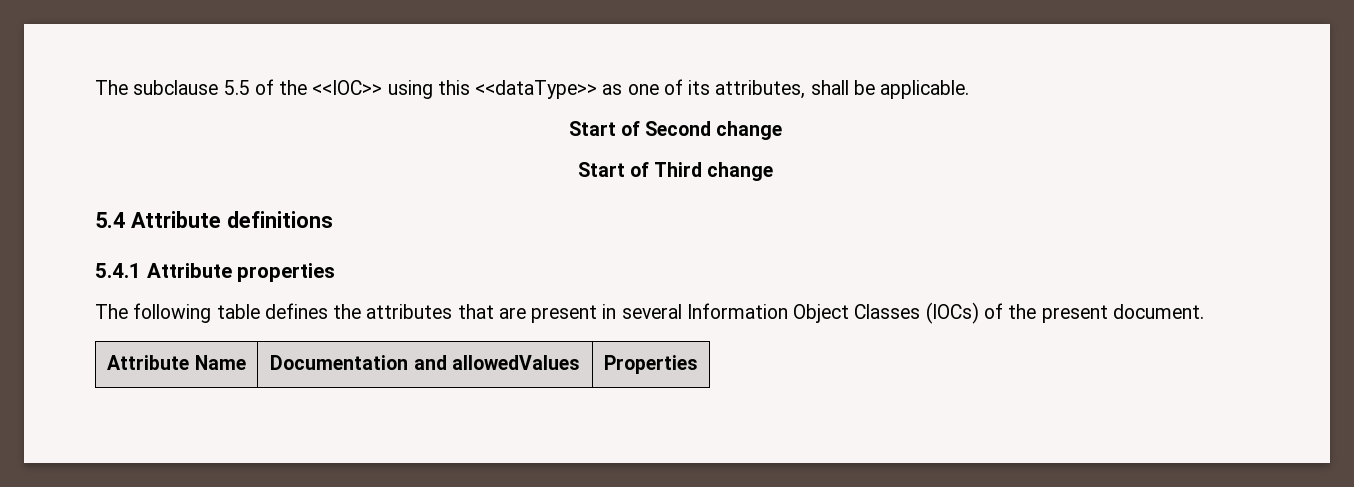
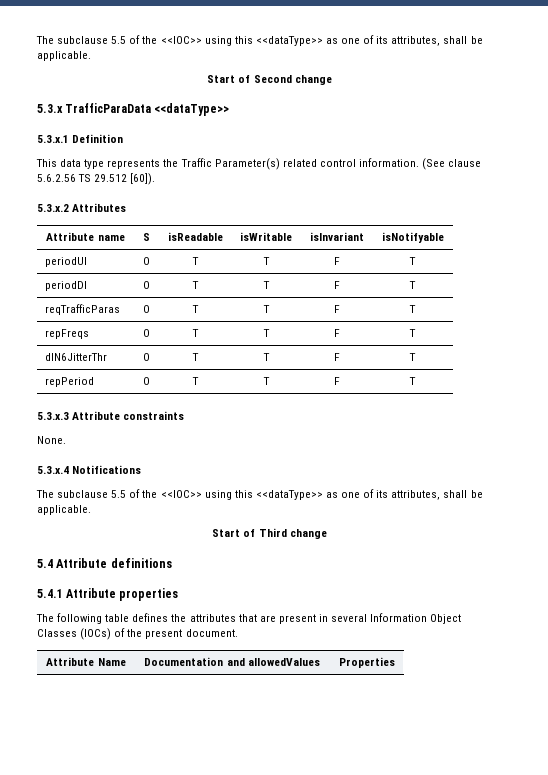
+ 5.3.x TrafficParaData <<dataType>>
+ 5.3.x.1 Definition
+ This data type represents the Traffic Parameter(s) related control information. (See clause 5.6.2.56 TS 29.512 [60]).
+ 5.3.x.2 Attributes
+ Attribute name | S | isReadable | isWritable | isInvariant | isNotifyable
+ periodUl | O | T | T | F | T
+ periodDl | O | T | T | F | T
+ reqTrafficParas | O | T | T | F | T
+ repFreqs | O | T | T | F | T
+ dlN6JitterThr | O | T | T | F | T
+ repPeriod | O | T | T | F | T
+ 5.3.x.3 Attribute constraints
+ None.
+ 5.3.x.4 Notifications
+ The subclause 5.5 of the <<IOC>> using this <<dataType>> as one of its attributes, shall be applicable.

